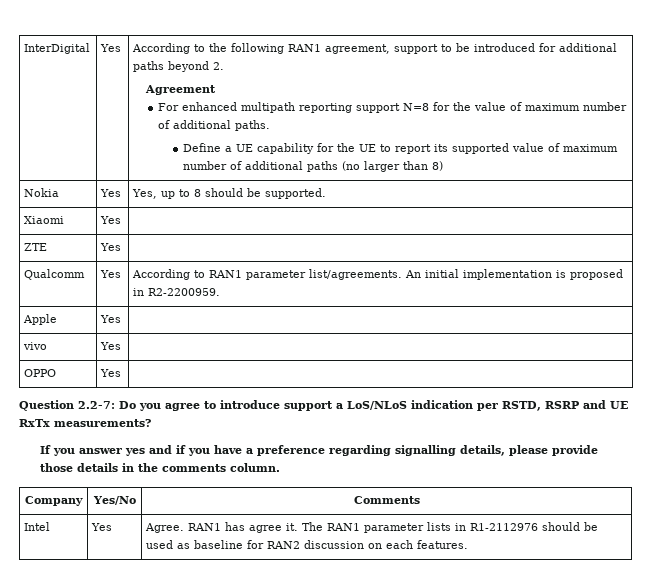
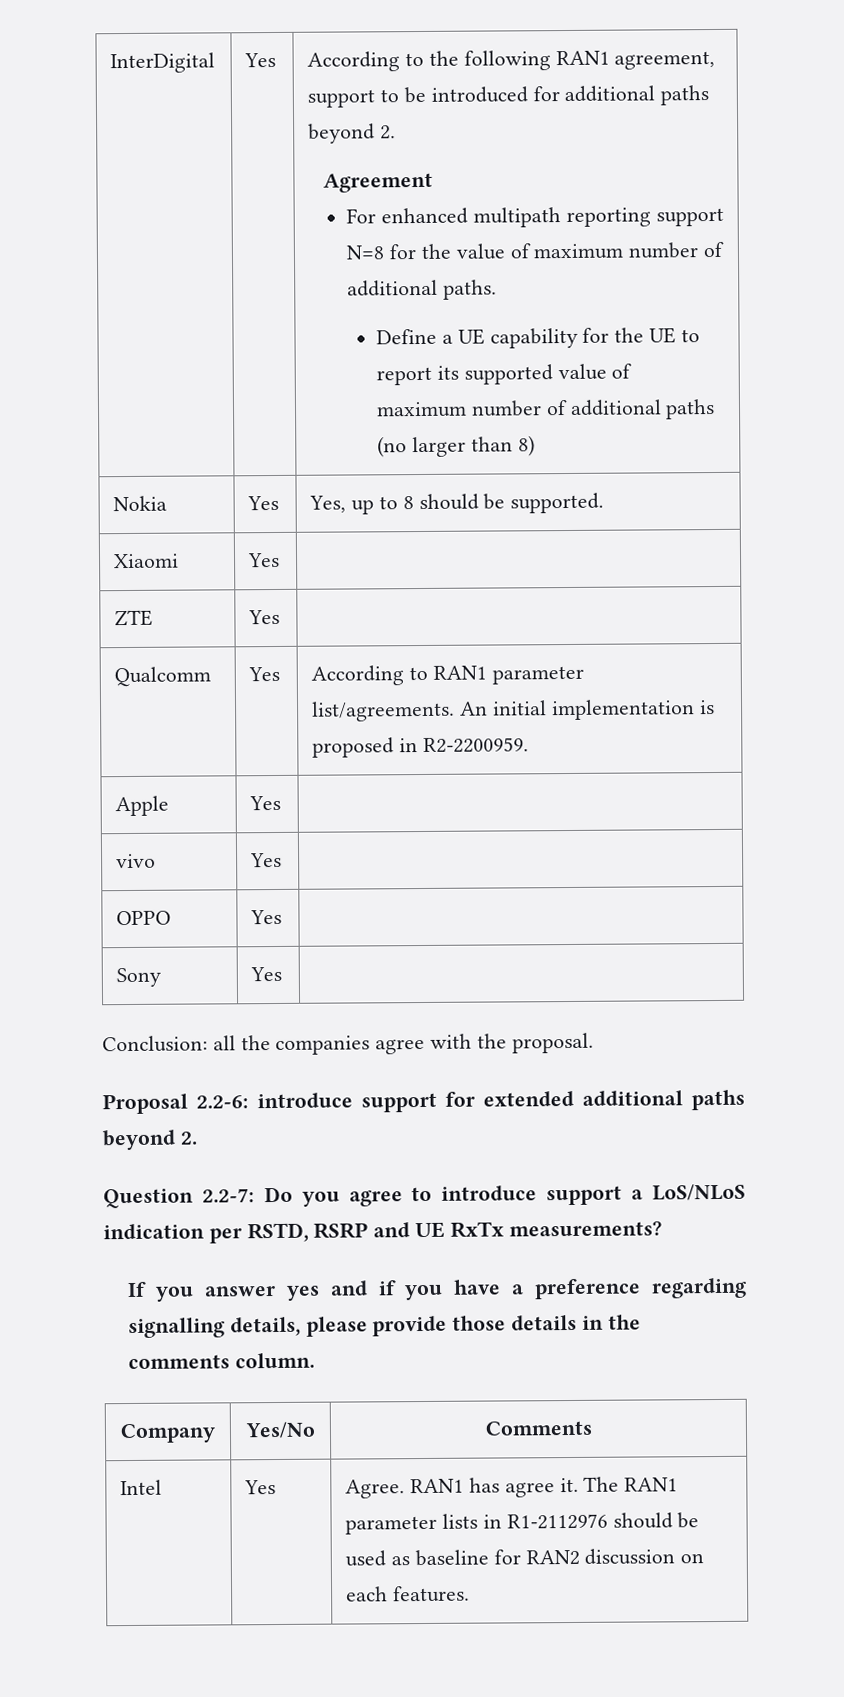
+ Sony | Yes |
+ Conclusion: all the companies agree with the proposal.
+ Proposal 2.2-6: introduce support for extended additional paths beyond 2.

